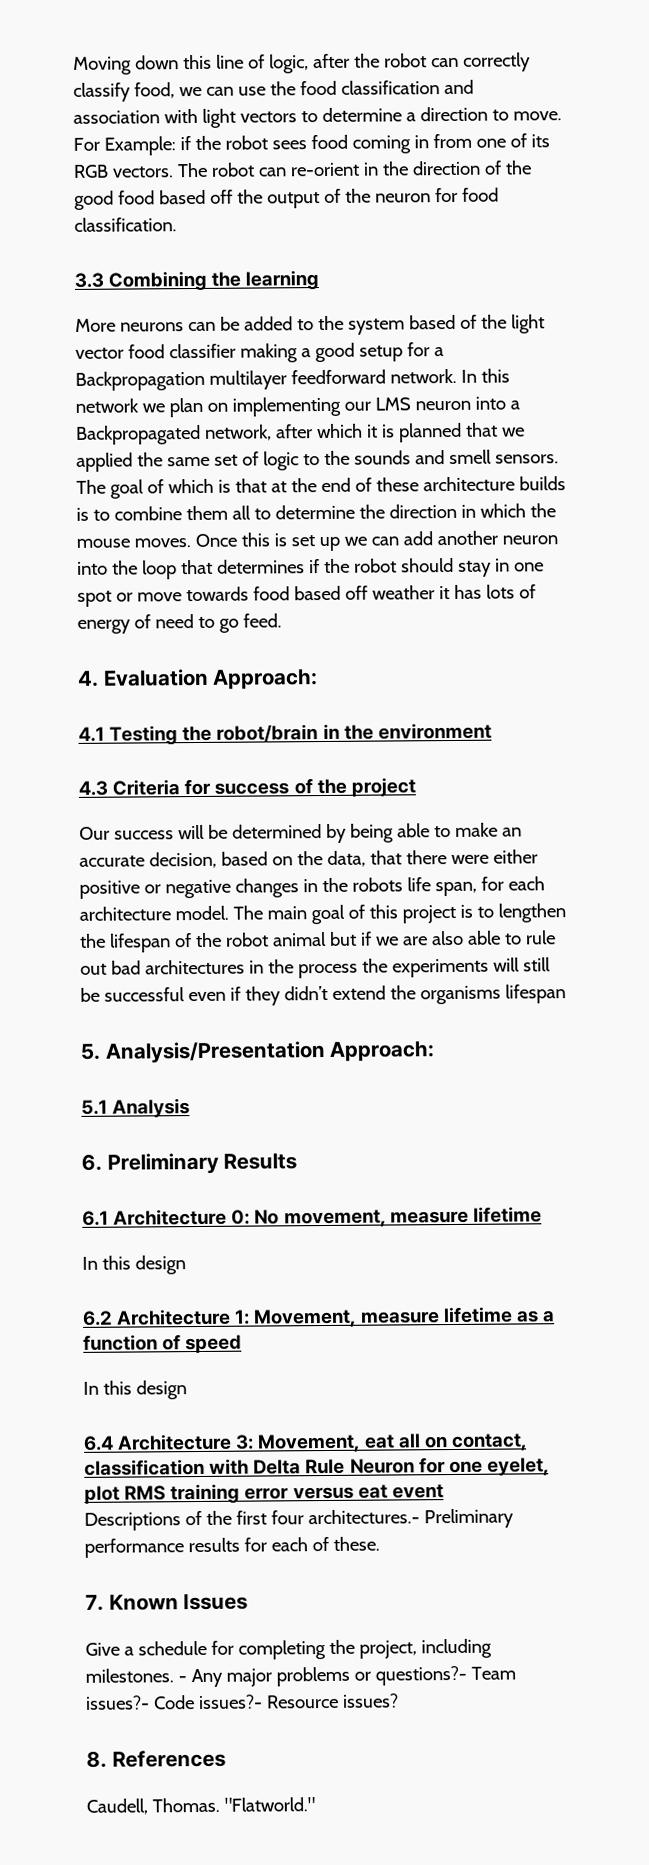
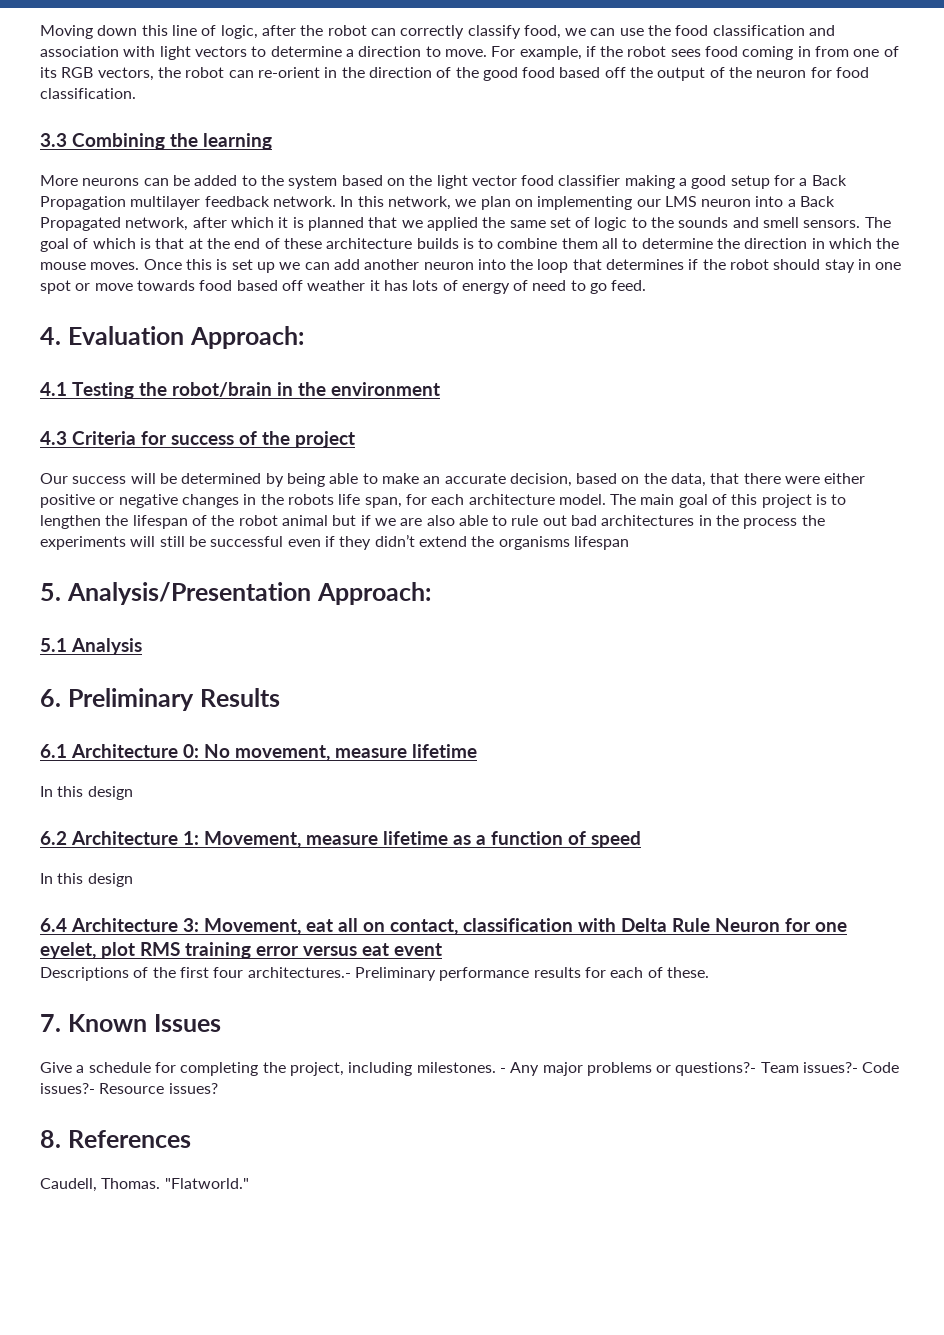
- For Example: if the robot sees food coming in from one of its RGB vectors. The robot can re-orient in the direction of the good food based off the output of the neuron for food classification.
+ For example, if the robot sees food coming in from one of its RGB vectors, the robot can re-orient in the direction of the good food based off the output of the neuron for food classification.
- More neurons can be added to the system based of the light vector food classifier making a good setup for a Backpropagation multilayer feedforward network.
+ More neurons can be added to the system based on the light vector food classifier making a good setup for a Back Propagation multilayer feedback network.
- In this network we plan on implementing our LMS neuron into a Backpropagated network, after which it is planned that we applied the same set of logic to the sounds and smell sensors.
+ In this network, we plan on implementing our LMS neuron into a Back Propagated network, after which it is planned that we applied the same set of logic to the sounds and smell sensors.

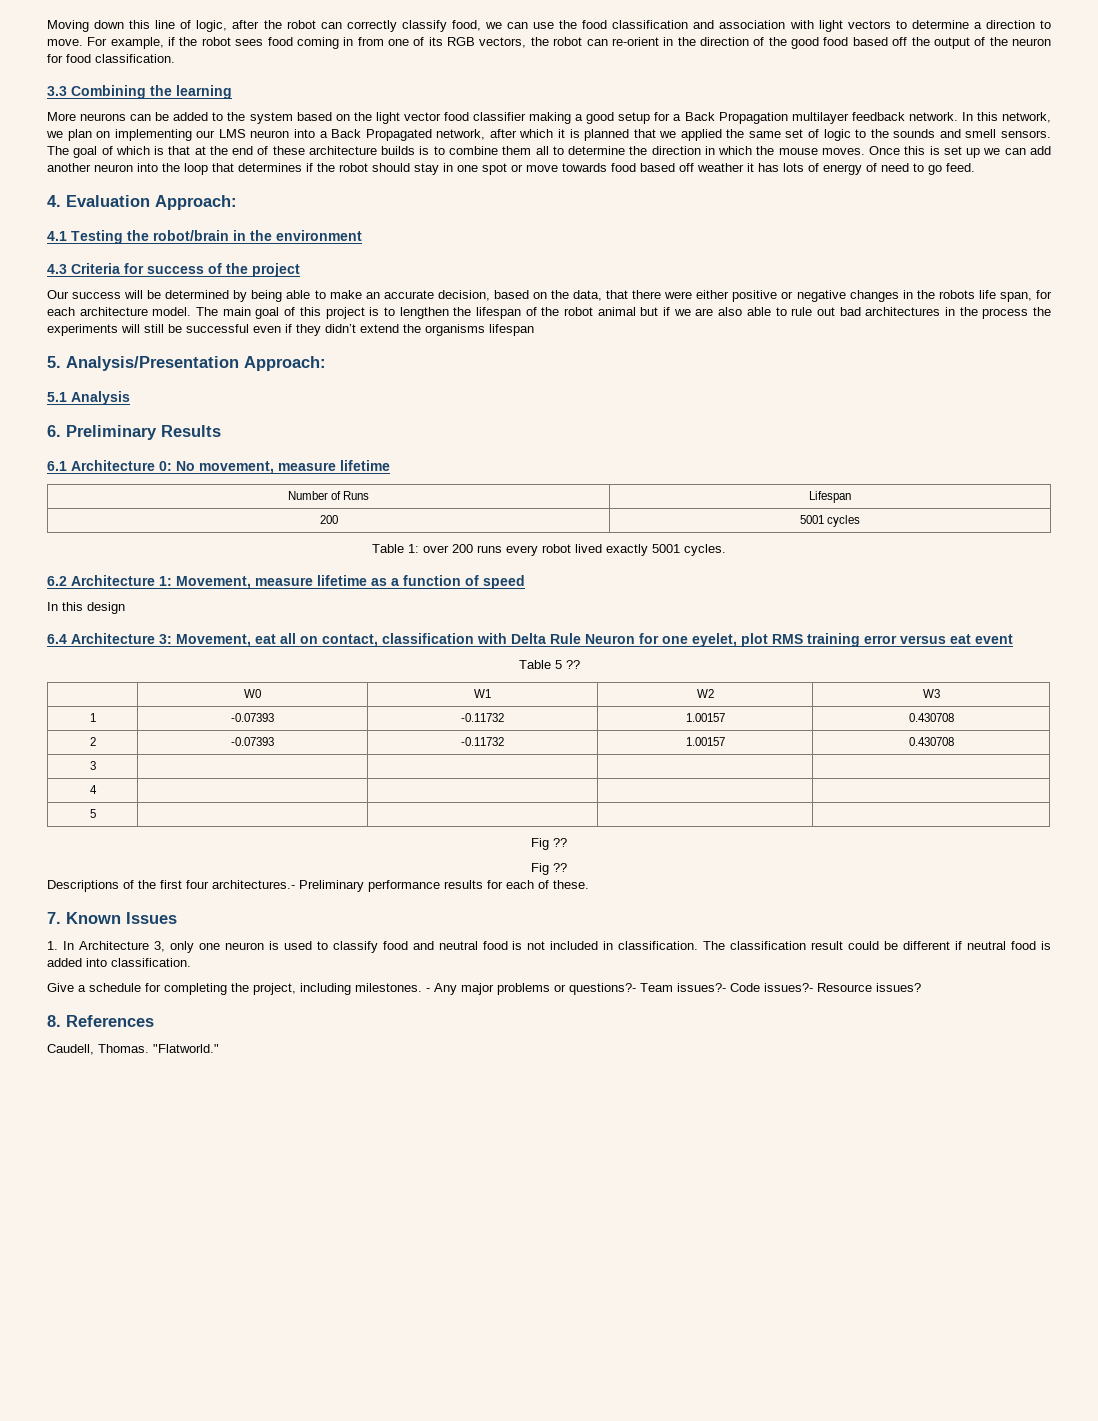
  6.1 Architecture 0: No movement, measure lifetime
- In this design
+ Number of Runs | Lifespan
+ 200 | 5001 cycles
+ Table 1: over 200 runs every robot lived exactly 5001 cycles.
+ Table 5 ??
+ | W0 | W1 | W2 | W3
+ 1 | -0.07393 | -0.11732 | 1.00157 | 0.430708
+ 2 | -0.07393 | -0.11732 | 1.00157 | 0.430708
+ 3 | | | |
+ 4 | | | |
+ 5 | | | |
+ Fig ??
+ Fig ??
+ 1. In Architecture 3, only one neuron is used to classify food and neutral food is not included in classification. The classification result could be different if neutral food is added into classification.

